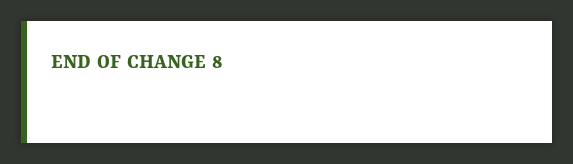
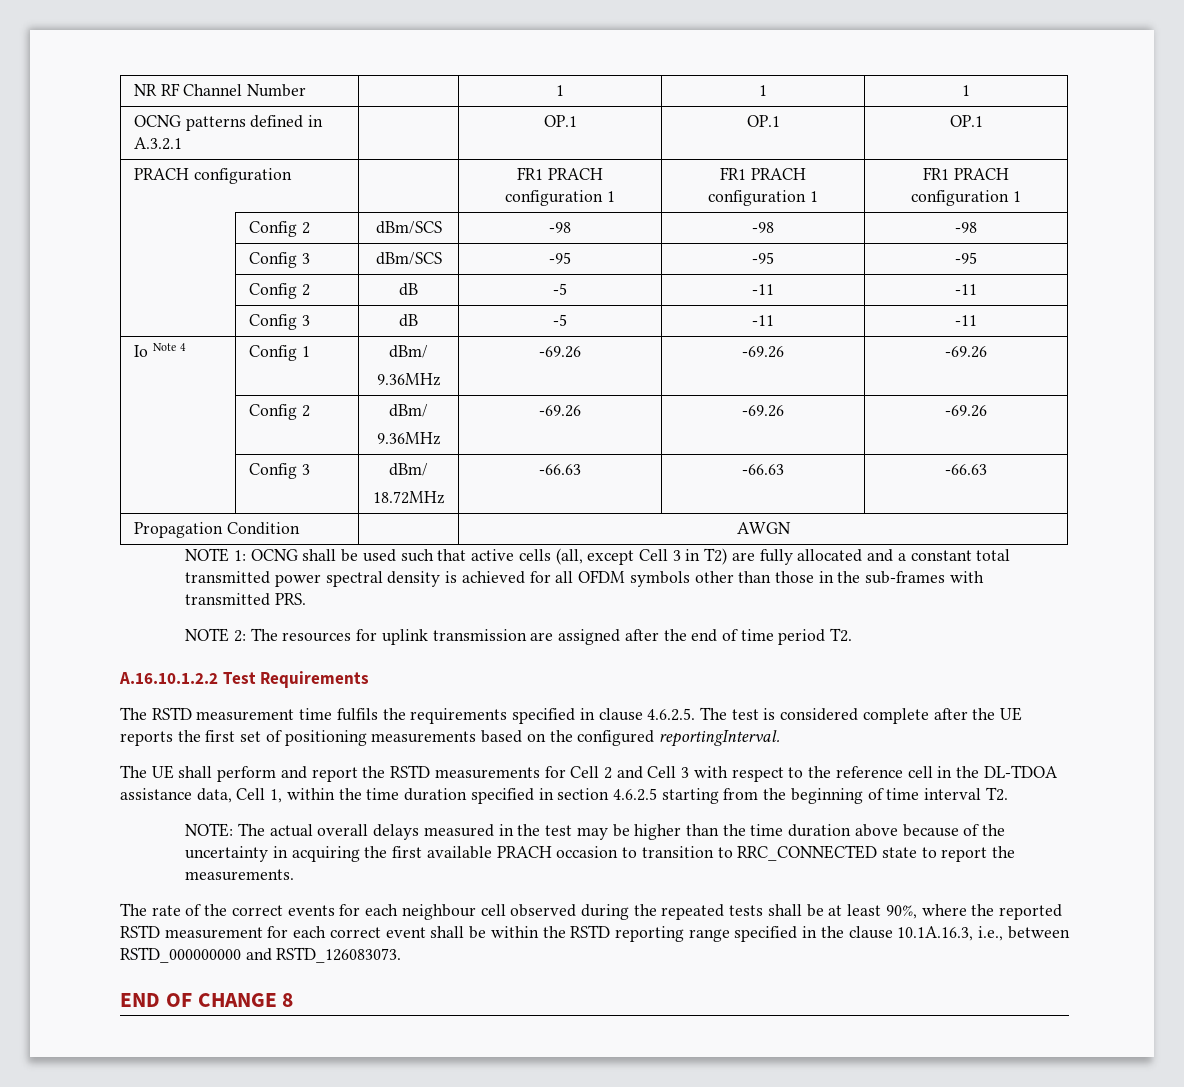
+ NR RF Channel Number | | 1 | 1 | 1
+ OCNG patterns defined in A.3.2.1 | | OP.1 | OP.1 | OP.1
+ PRACH configuration | | FR1 PRACH configuration 1 | FR1 PRACH configuration 1 | FR1 PRACH configuration 1
+ | Config 2 | dBm/SCS | -98 | -98 | -98
+ | Config 3 | dBm/SCS | -95 | -95 | -95
+ | Config 2 | dB | -5 | -11 | -11
+ | Config 3 | dB | -5 | -11 | -11
+ Io Note 4 | Config 1 | dBm/
+ 9.36MHz | -69.26 | -69.26 | -69.26
+ | Config 2 | dBm/
+ 9.36MHz | -69.26 | -69.26 | -69.26
+ | Config 3 | dBm/
+ 18.72MHz | -66.63 | -66.63 | -66.63
+ Propagation Condition | | AWGN
+ NOTE 1: OCNG shall be used such that active cells (all, except Cell 3 in T2) are fully allocated and a constant total transmitted power spectral density is achieved for all OFDM symbols other than those in the sub-frames with transmitted PRS.
+ NOTE 2: The resources for uplink transmission are assigned after the end of time period T2.
+ A.16.10.1.2.2 Test Requirements
+ The RSTD measurement time fulfils the requirements specified in clause 4.6.2.5. The test is considered complete after the UE reports the first set of positioning measurements based on the configured reportingInterval.
+ The UE shall perform and report the RSTD measurements for Cell 2 and Cell 3 with respect to the reference cell in the DL-TDOA assistance data, Cell 1, within the time duration specified in section 4.6.2.5 starting from the beginning of time interval T2.
+ NOTE: The actual overall delays measured in the test may be higher than the time duration above because of the uncertainty in acquiring the first available PRACH occasion to transition to RRC_CONNECTED state to report the measurements.
+ The rate of the correct events for each neighbour cell observed during the repeated tests shall be at least 90%, where the reported RSTD measurement for each correct event shall be within the RSTD reporting range specified in the clause 10.1A.16.3, i.e., between RSTD_000000000 and RSTD_126083073.

